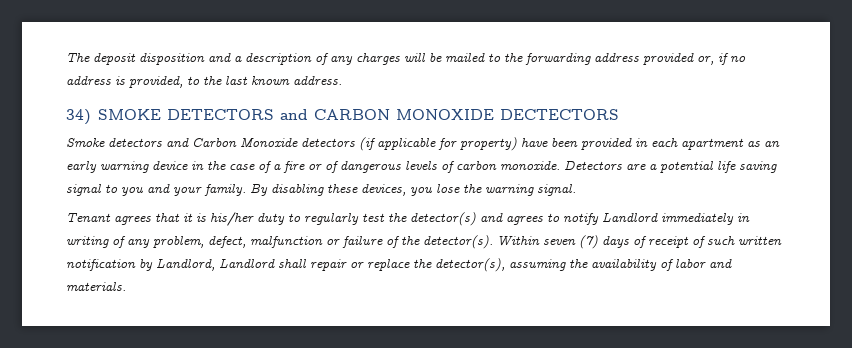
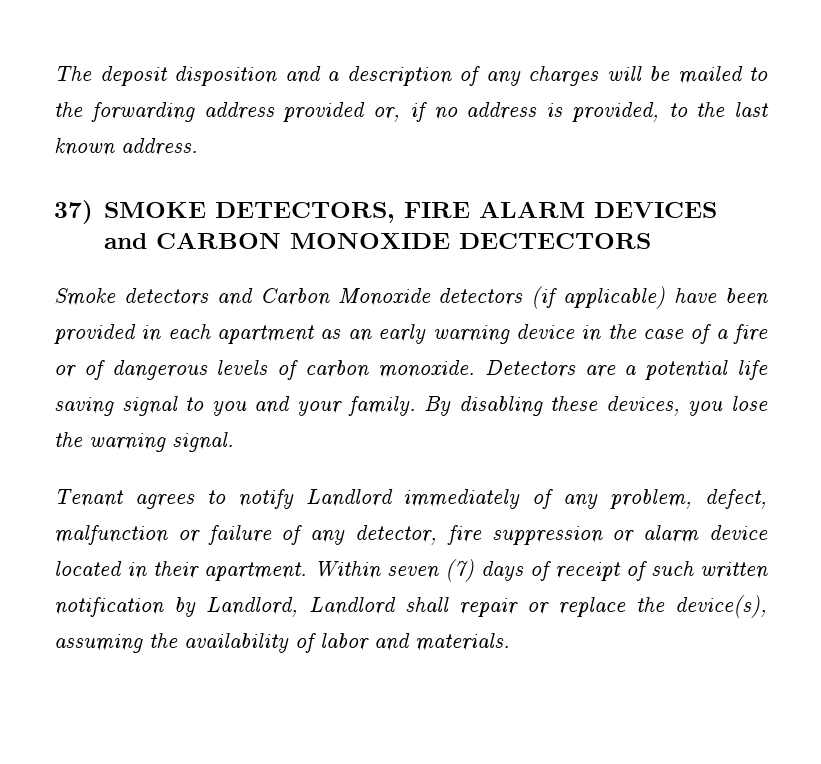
- 34) SMOKE DETECTORS and CARBON MONOXIDE DECTECTORS
+ 37) SMOKE DETECTORS, FIRE ALARM DEVICES and CARBON MONOXIDE DECTECTORS
- Smoke detectors and Carbon Monoxide detectors (if applicable for property) have been provided in each apartment as an early warning device in the case of a fire or of dangerous levels of carbon monoxide.
+ Smoke detectors and Carbon Monoxide detectors (if applicable) have been provided in each apartment as an early warning device in the case of a fire or of dangerous levels of carbon monoxide.
- Tenant agrees that it is his/her duty to regularly test the detector(s) and agrees to notify Landlord immediately in writing of any problem, defect, malfunction or failure of the detector(s).
+ Tenant agrees to notify Landlord immediately of any problem, defect, malfunction or failure of any detector, fire suppression or alarm device located in their apartment.
- Within seven (7) days of receipt of such written notification by Landlord, Landlord shall repair or replace the detector(s), assuming the availability of labor and materials.
+ Within seven (7) days of receipt of such written notification by Landlord, Landlord shall repair or replace the device(s), assuming the availability of labor and materials.

